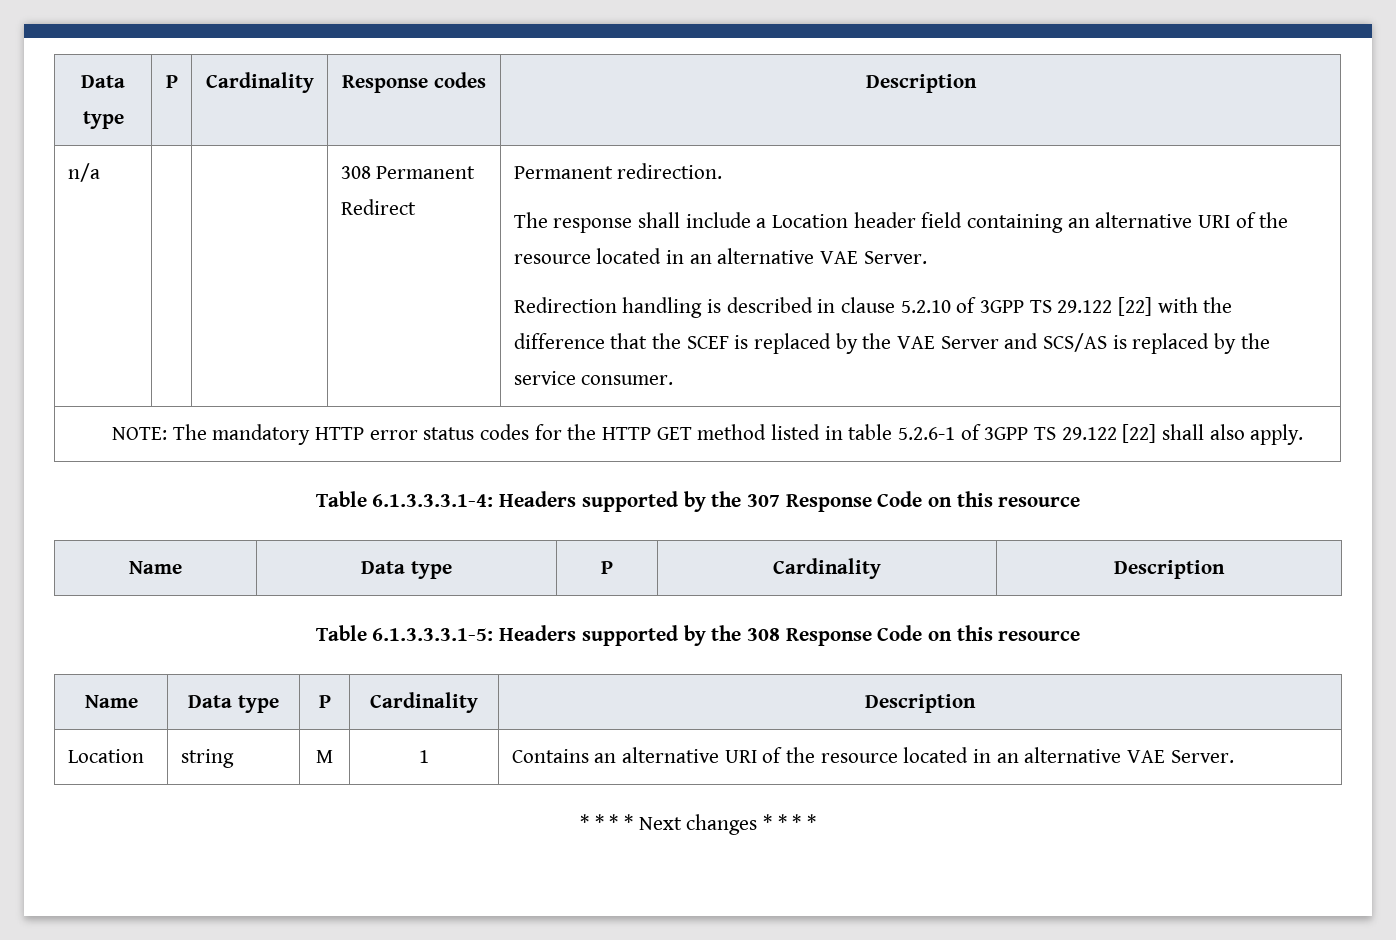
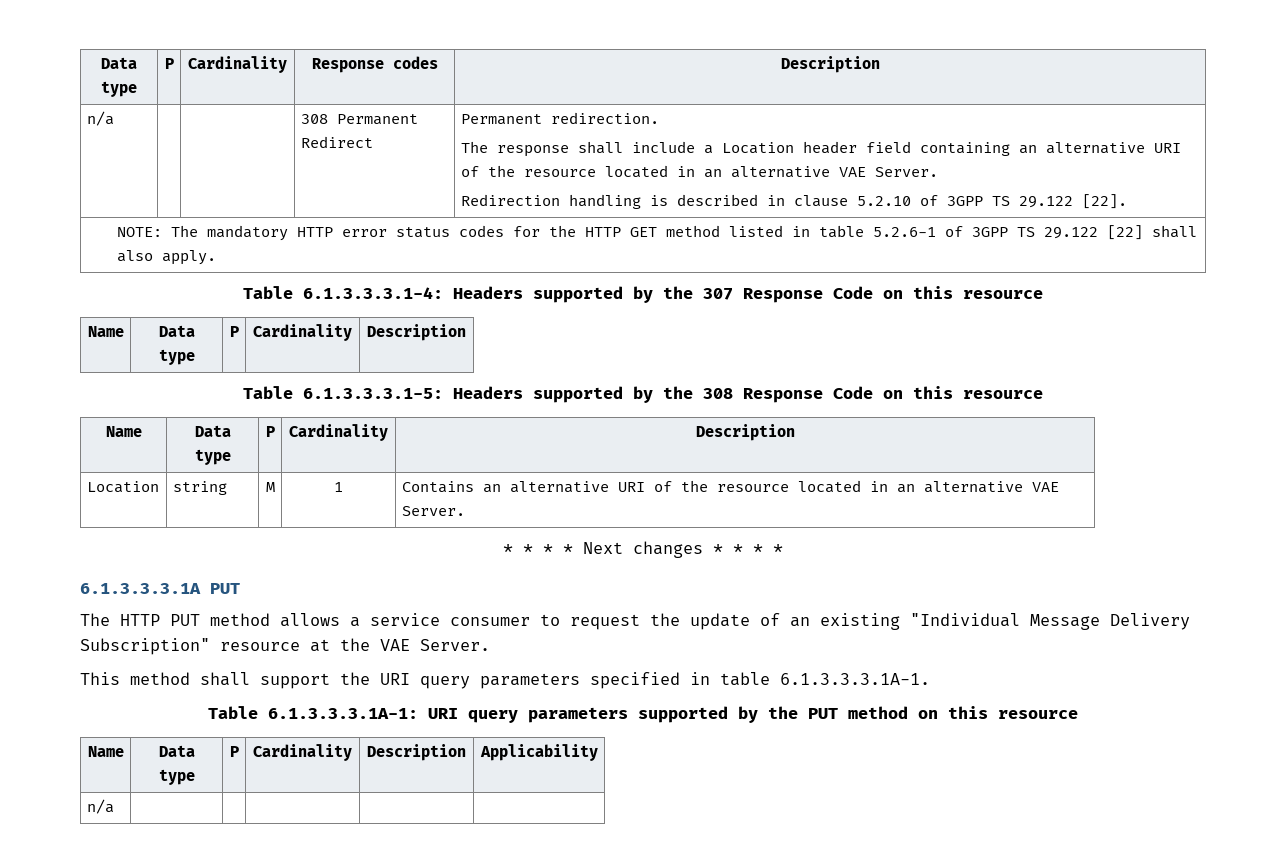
- Redirection handling is described in clause 5.2.10 of 3GPP TS 29.122 [22] with the difference that the SCEF is replaced by the VAE Server and SCS/AS is replaced by the service consumer.
+ Redirection handling is described in clause 5.2.10 of 3GPP TS 29.122 [22].
+ 6.1.3.3.3.1A PUT
+ The HTTP PUT method allows a service consumer to request the update of an existing "Individual Message Delivery Subscription" resource at the VAE Server.
+ This method shall support the URI query parameters specified in table 6.1.3.3.3.1A-1.
+ Table 6.1.3.3.3.1A-1: URI query parameters supported by the PUT method on this resource
+ Name | Data type | P | Cardinality | Description | Applicability
+ n/a | | | | |

